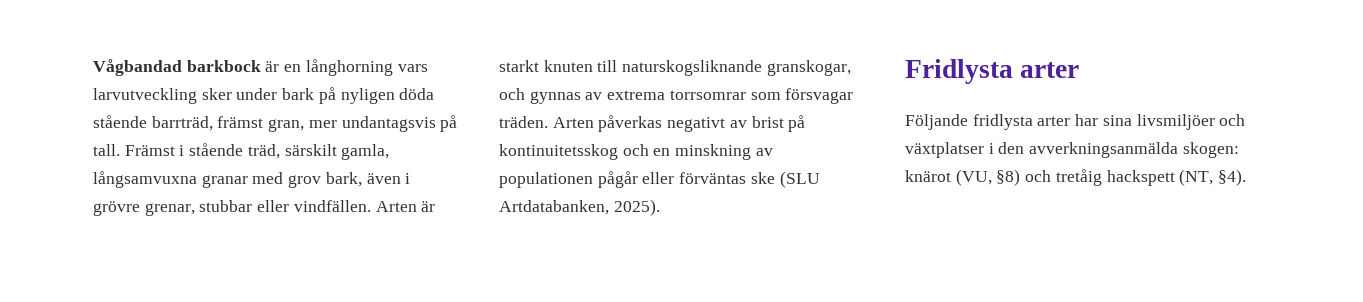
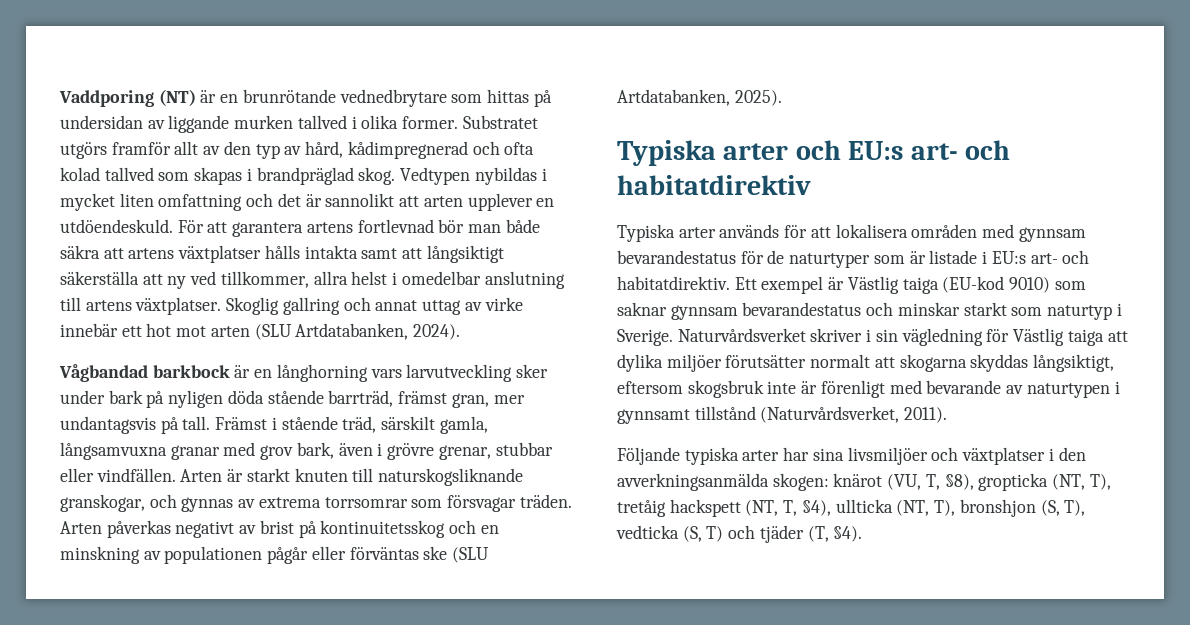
+ Vaddporing (NT) är en brunrötande vednedbrytare som hittas på undersidan av liggande murken tallved i olika former. Substratet utgörs framför allt av den typ av hård, kådimpregnerad och ofta kolad tallved som skapas i brandpräglad skog. Vedtypen nybildas i mycket liten omfattning och det är sannolikt att arten upplever en utdöendeskuld. För att garantera artens fortlevnad bör man både säkra att artens växtplatser hålls intakta samt att långsiktigt säkerställa att ny ved tillkommer, allra helst i omedelbar anslutning till artens växtplatser. Skoglig gallring och annat uttag av virke innebär ett hot mot arten (SLU Artdatabanken, 2024).
- Fridlysta arter
+ Typiska arter och EU:s art- och habitatdirektiv
+ Typiska arter används för att lokalisera områden med gynnsam bevarandestatus för de naturtyper som är listade i EU:s art- och habitatdirektiv. Ett exempel är Västlig taiga (EU-kod 9010) som saknar gynnsam bevarandestatus och minskar starkt som naturtyp i Sverige. Naturvårdsverket skriver i sin vägledning för Västlig taiga att dylika miljöer förutsätter normalt att skogarna skyddas långsiktigt, eftersom skogsbruk inte är förenligt med bevarande av naturtypen i gynnsamt tillstånd (Naturvårdsverket, 2011).
- Följande fridlysta arter har sina livsmiljöer och växtplatser i den avverkningsanmälda skogen: knärot (VU, §8) och tretåig hackspett (NT, §4).
+ Följande typiska arter har sina livsmiljöer och växtplatser i den avverkningsanmälda skogen: knärot (VU, T, §8), gropticka (NT, T), tretåig hackspett (NT, T, §4), ullticka (NT, T), bronshjon (S, T), vedticka (S, T) och tjäder (T, §4).

